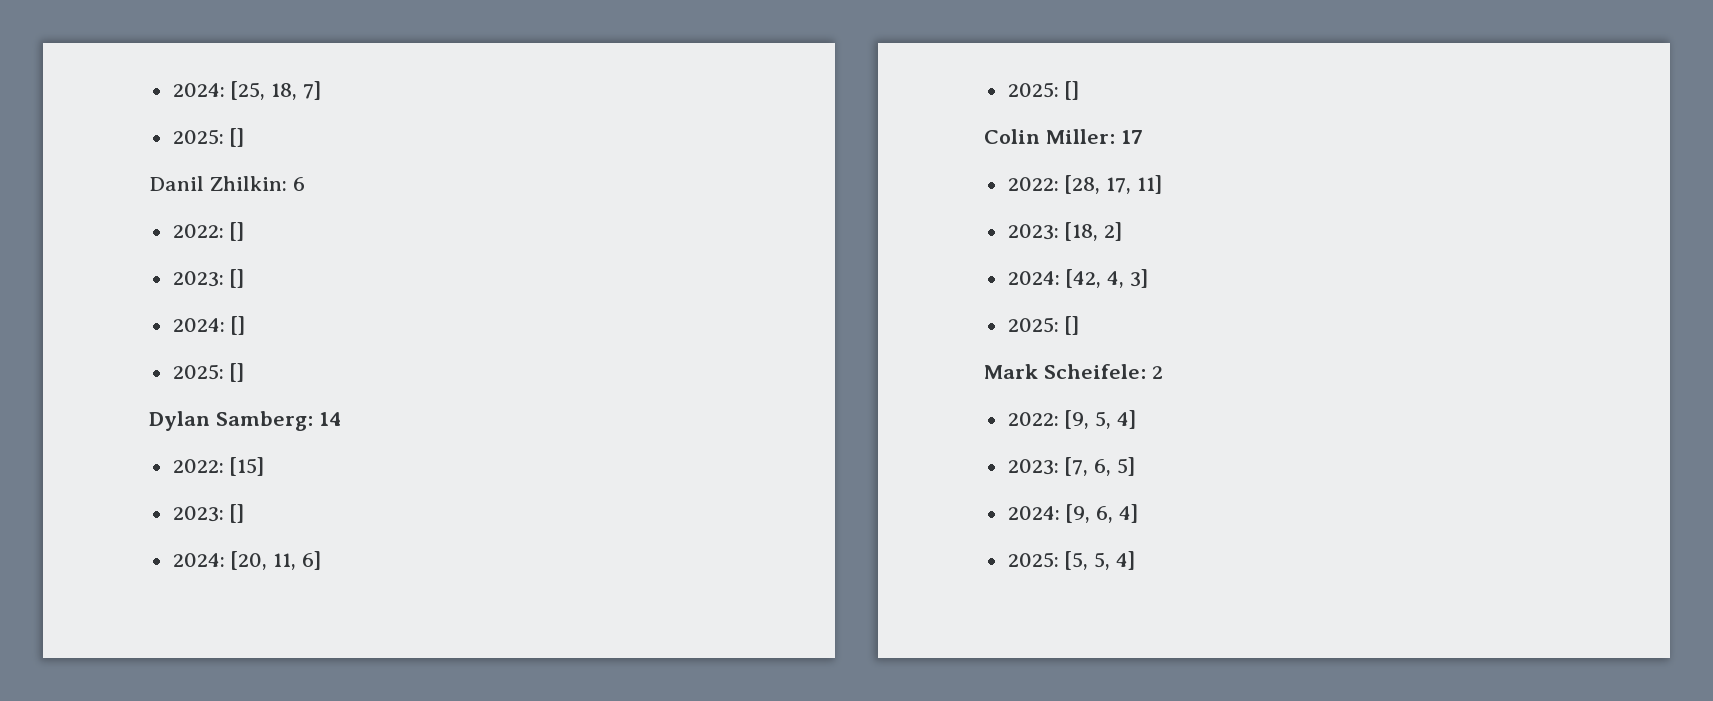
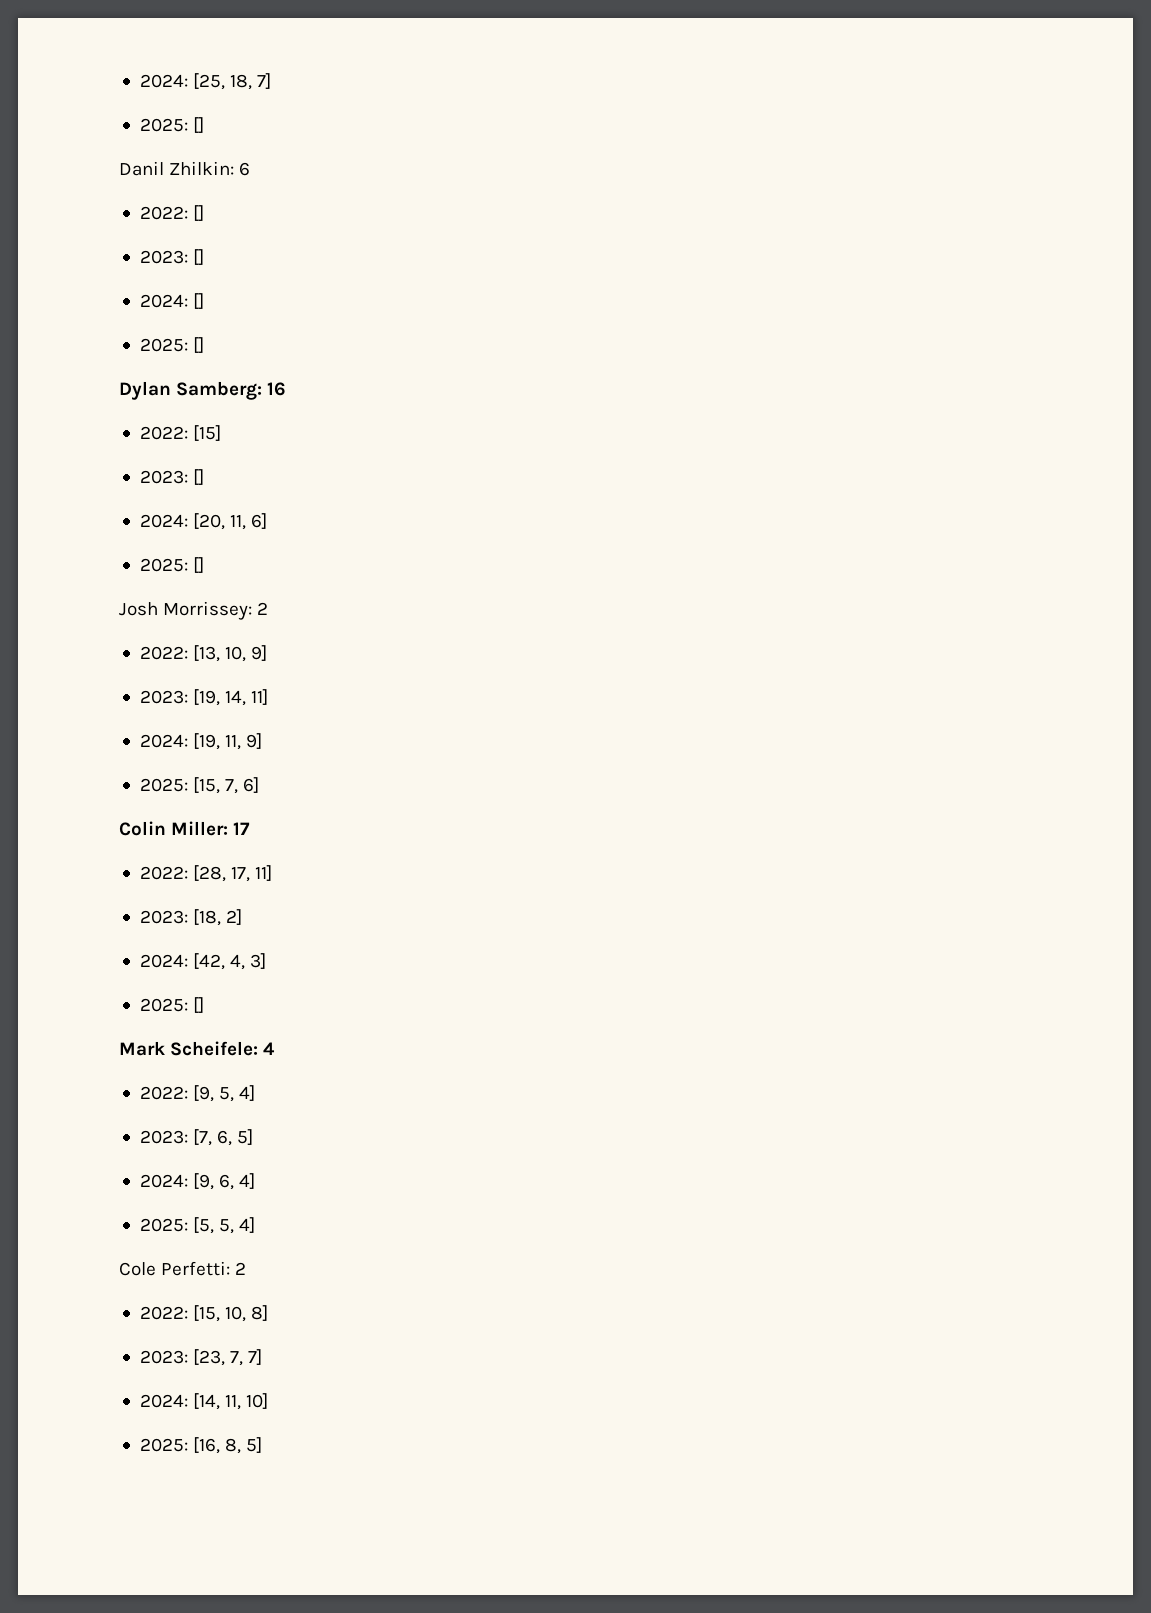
- Dylan Samberg: 14
+ Dylan Samberg: 16
+ Josh Morrissey: 2
+ 2022: [13, 10, 9]
+ 2023: [19, 14, 11]
+ 2024: [19, 11, 9]
+ 2025: [15, 7, 6]
- Mark Scheifele: 2
+ Mark Scheifele: 4
+ Cole Perfetti: 2
+ 2022: [15, 10, 8]
+ 2023: [23, 7, 7]
+ 2024: [14, 11, 10]
+ 2025: [16, 8, 5]

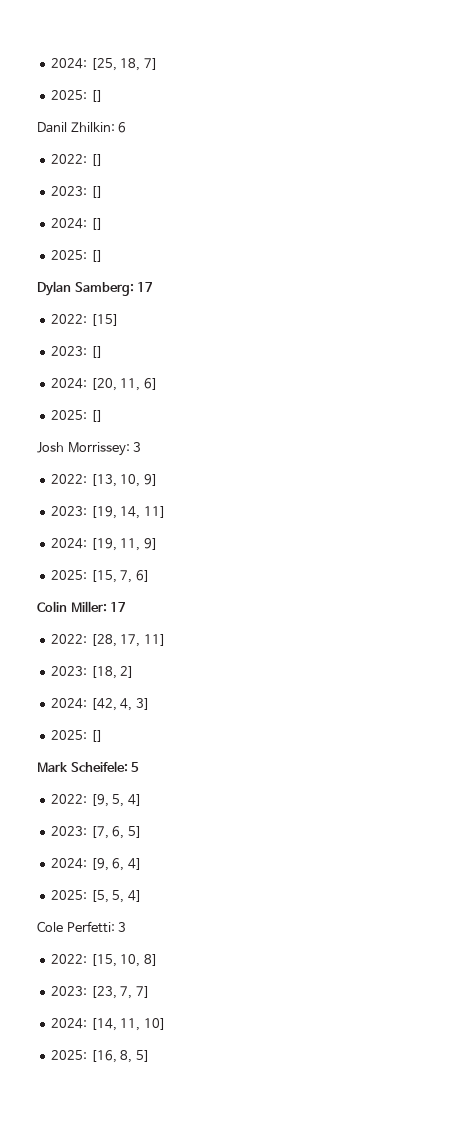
- Dylan Samberg: 16
+ Dylan Samberg: 17
- Josh Morrissey: 2
+ Josh Morrissey: 3
- Mark Scheifele: 4
+ Mark Scheifele: 5
- Cole Perfetti: 2
+ Cole Perfetti: 3

